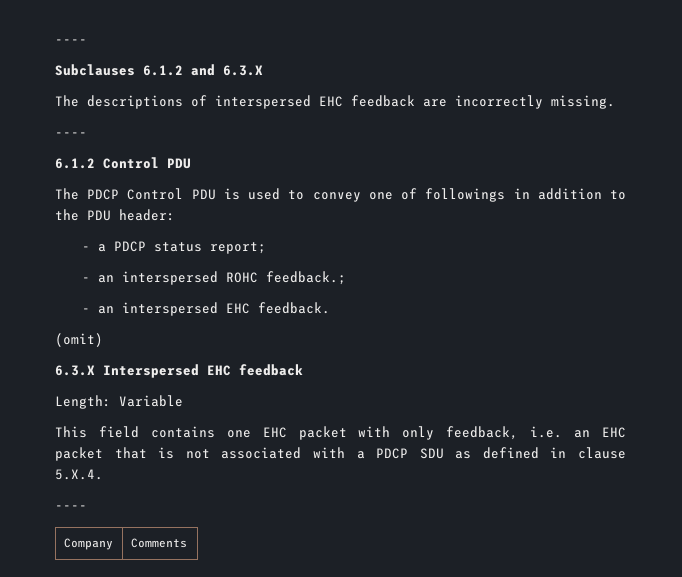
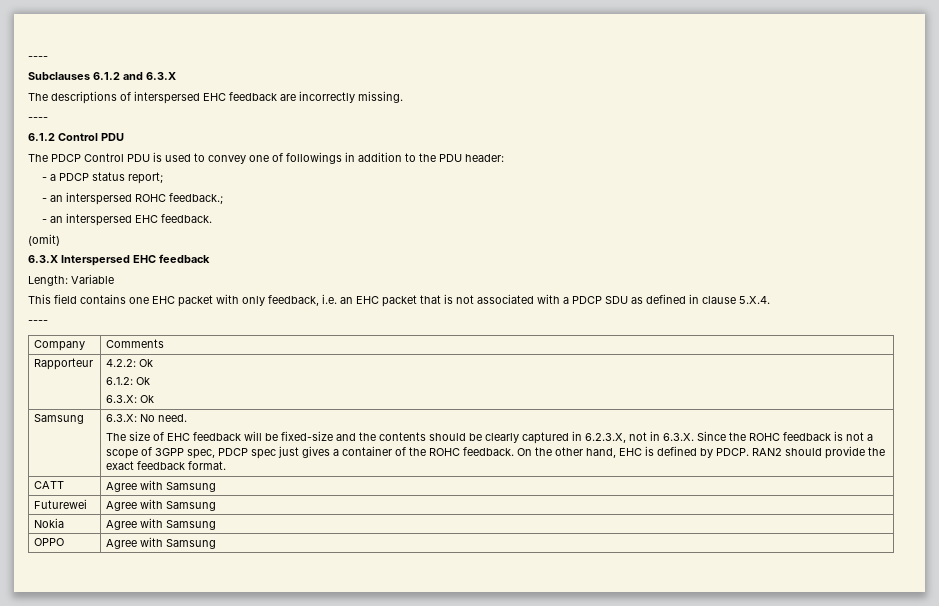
+ Rapporteur | 4.2.2: Ok
+ 6.1.2: Ok
+ 6.3.X: Ok
+ Samsung | 6.3.X: No need.
+ The size of EHC feedback will be fixed-size and the contents should be clearly captured in 6.2.3.X, not in 6.3.X. Since the ROHC feedback is not a scope of 3GPP spec, PDCP spec just gives a container of the ROHC feedback. On the other hand, EHC is defined by PDCP. RAN2 should provide the exact feedback format.
+ CATT | Agree with Samsung
+ Futurewei | Agree with Samsung
+ Nokia | Agree with Samsung
+ OPPO | Agree with Samsung

